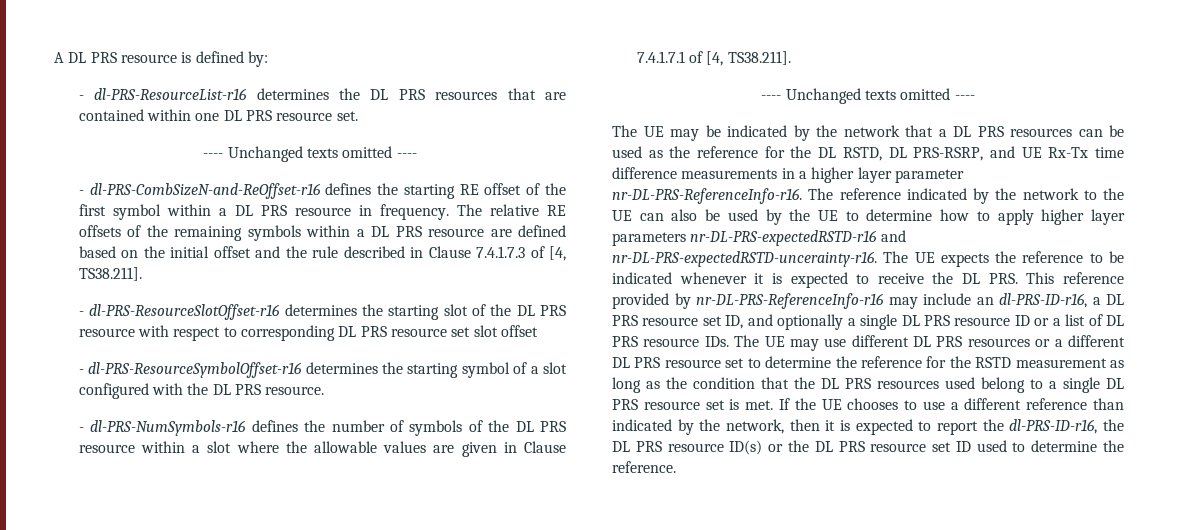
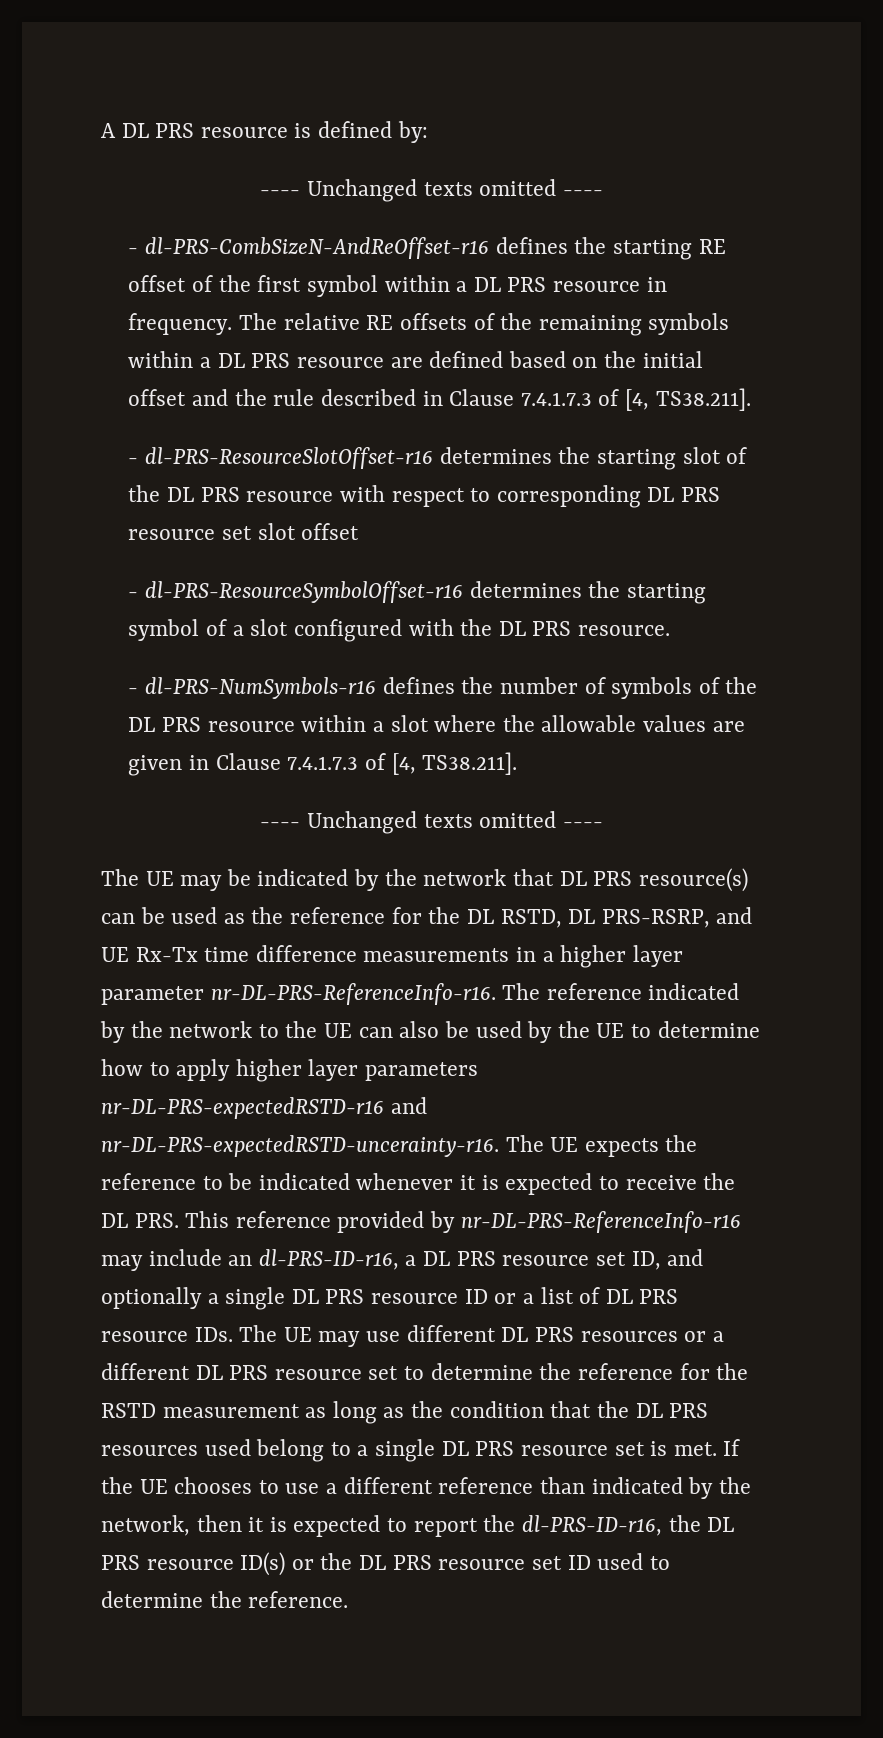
- - dl-PRS-ResourceList-r16 determines the DL PRS resources that are contained within one DL PRS resource set.
- - dl-PRS-CombSizeN-and-ReOffset-r16 defines the starting RE offset of the first symbol within a DL PRS resource in frequency.
+ - dl-PRS-CombSizeN-AndReOffset-r16 defines the starting RE offset of the first symbol within a DL PRS resource in frequency.
- - dl-PRS-NumSymbols-r16 defines the number of symbols of the DL PRS resource within a slot where the allowable values are given in Clause 7.4.1.7.1 of [4, TS38.211].
+ - dl-PRS-NumSymbols-r16 defines the number of symbols of the DL PRS resource within a slot where the allowable values are given in Clause 7.4.1.7.3 of [4, TS38.211].
- The UE may be indicated by the network that a DL PRS resources can be used as the reference for the DL RSTD, DL PRS-RSRP, and UE Rx-Tx time difference measurements in a higher layer parameter nr-DL-PRS-ReferenceInfo-r16.
+ The UE may be indicated by the network that DL PRS resource(s) can be used as the reference for the DL RSTD, DL PRS-RSRP, and UE Rx-Tx time difference measurements in a higher layer parameter nr-DL-PRS-ReferenceInfo-r16.

